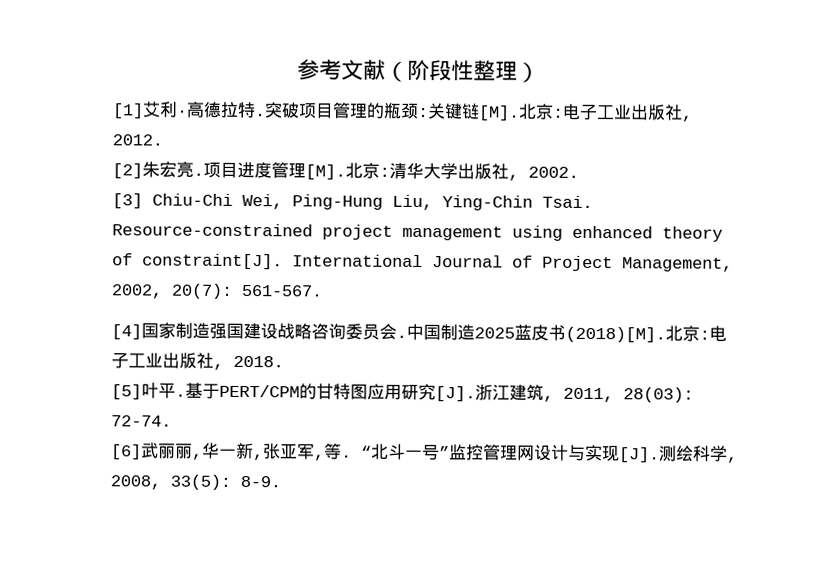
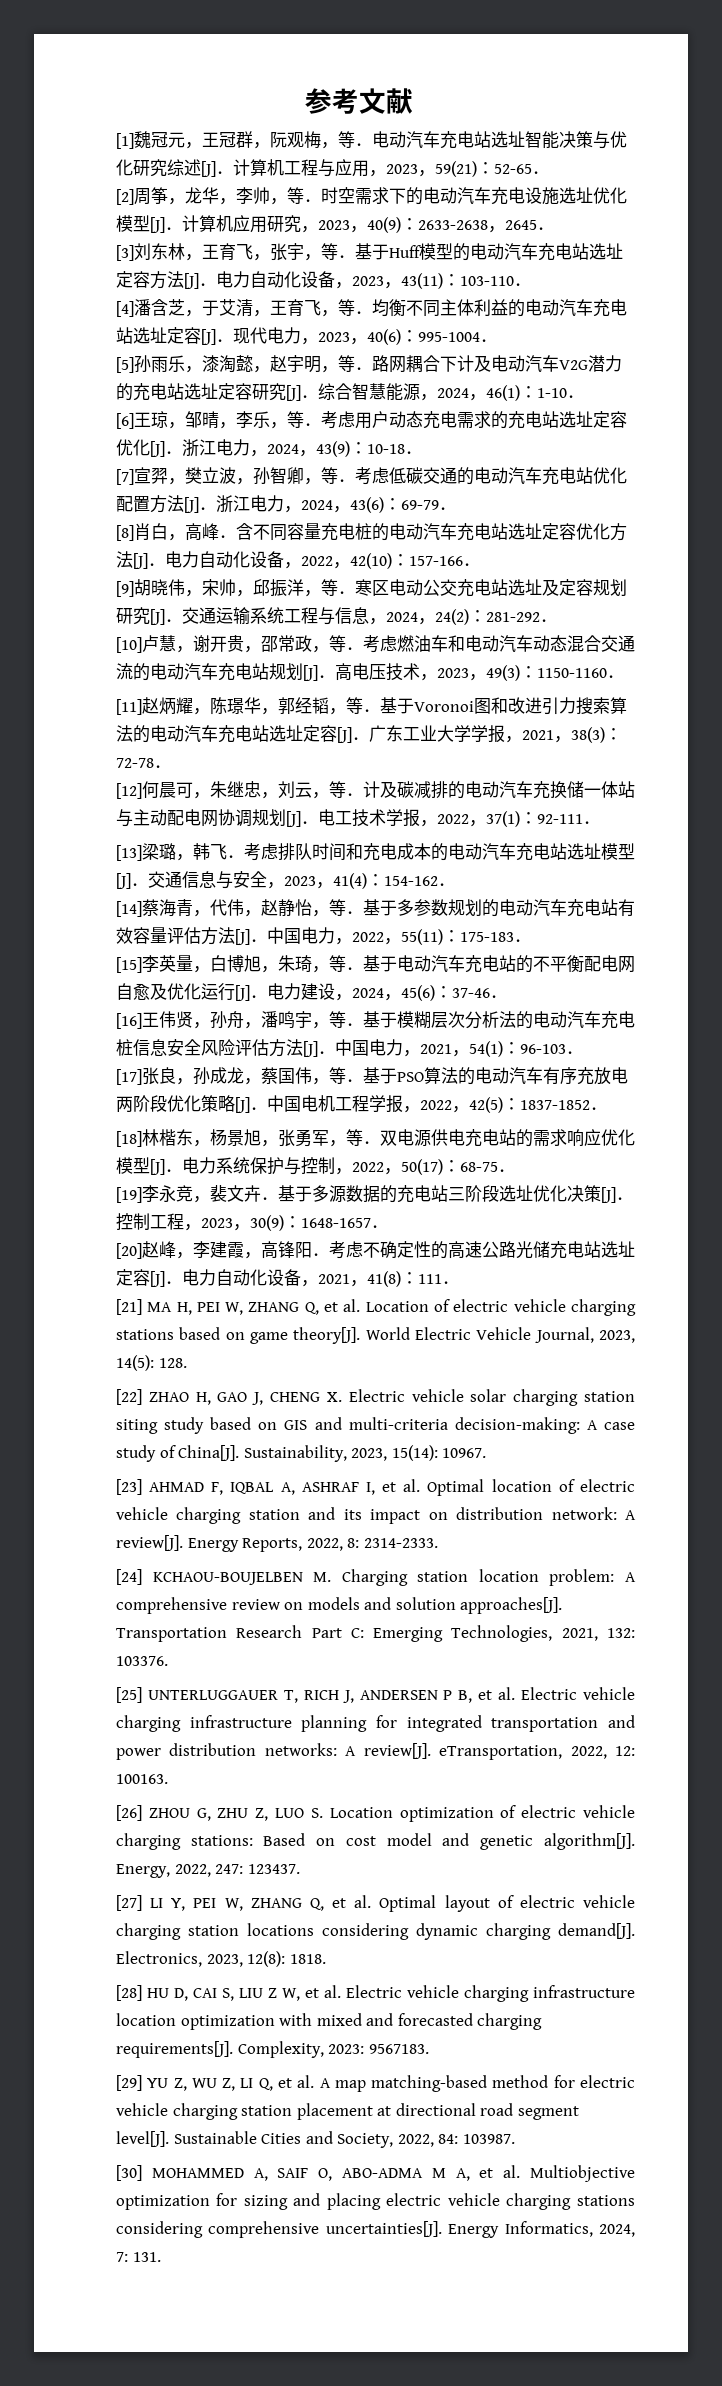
- 参考文献（阶段性整理）
- [1]艾利·高德拉特.突破项目管理的瓶颈:关键链[M].北京:电子工业出版社, 2012.
- [2]朱宏亮.项目进度管理[M].北京:清华大学出版社, 2002.
- [3] Chiu-Chi Wei, Ping-Hung Liu, Ying-Chin Tsai. Resource-constrained project management using enhanced theory of constraint[J]. International Journal of Project Management, 2002, 20(7): 561-567.
- [4]国家制造强国建设战略咨询委员会.中国制造2025蓝皮书(2018)[M].北京:电子工业出版社, 2018.
- [5]叶平.基于PERT/CPM的甘特图应用研究[J].浙江建筑, 2011, 28(03): 72-74.
- [6]武丽丽,华一新,张亚军,等. “北斗一号”监控管理网设计与实现[J].测绘科学, 2008, 33(5): 8-9.
+ 参考文献
+ [1]魏冠元，王冠群，阮观梅，等．电动汽车充电站选址智能决策与优化研究综述[J]．计算机工程与应用，2023，59(21)：52-65．
+ [2]周筝，龙华，李帅，等．时空需求下的电动汽车充电设施选址优化模型[J]．计算机应用研究，2023，40(9)：2633-2638，2645．
+ [3]刘东林，王育飞，张宇，等．基于Huff模型的电动汽车充电站选址定容方法[J]．电力自动化设备，2023，43(11)：103-110．
+ [4]潘含芝，于艾清，王育飞，等．均衡不同主体利益的电动汽车充电站选址定容[J]．现代电力，2023，40(6)：995-1004．
+ [5]孙雨乐，漆淘懿，赵宇明，等．路网耦合下计及电动汽车V2G潜力的充电站选址定容研究[J]．综合智慧能源，2024，46(1)：1-10．
+ [6]王琼，邹晴，李乐，等．考虑用户动态充电需求的充电站选址定容优化[J]．浙江电力，2024，43(9)：10-18．
+ [7]宣羿，樊立波，孙智卿，等．考虑低碳交通的电动汽车充电站优化配置方法[J]．浙江电力，2024，43(6)：69-79．
+ [8]肖白，高峰．含不同容量充电桩的电动汽车充电站选址定容优化方法[J]．电力自动化设备，2022，42(10)：157-166．
+ [9]胡晓伟，宋帅，邱振洋，等．寒区电动公交充电站选址及定容规划研究[J]．交通运输系统工程与信息，2024，24(2)：281-292．
+ [10]卢慧，谢开贵，邵常政，等．考虑燃油车和电动汽车动态混合交通流的电动汽车充电站规划[J]．高电压技术，2023，49(3)：1150-1160．
+ [11]赵炳耀，陈璟华，郭经韬，等．基于Voronoi图和改进引力搜索算法的电动汽车充电站选址定容[J]．广东工业大学学报，2021，38(3)：72-78．
+ [12]何晨可，朱继忠，刘云，等．计及碳减排的电动汽车充换储一体站与主动配电网协调规划[J]．电工技术学报，2022，37(1)：92-111．
+ [13]梁璐，韩飞．考虑排队时间和充电成本的电动汽车充电站选址模型[J]．交通信息与安全，2023，41(4)：154-162．
+ [14]蔡海青，代伟，赵静怡，等．基于多参数规划的电动汽车充电站有效容量评估方法[J]．中国电力，2022，55(11)：175-183．
+ [15]李英量，白博旭，朱琦，等．基于电动汽车充电站的不平衡配电网自愈及优化运行[J]．电力建设，2024，45(6)：37-46．
+ [16]王伟贤，孙舟，潘鸣宇，等．基于模糊层次分析法的电动汽车充电桩信息安全风险评估方法[J]．中国电力，2021，54(1)：96-103．
+ [17]张良，孙成龙，蔡国伟，等．基于PSO算法的电动汽车有序充放电两阶段优化策略[J]．中国电机工程学报，2022，42(5)：1837-1852．
+ [18]林楷东，杨景旭，张勇军，等．双电源供电充电站的需求响应优化模型[J]．电力系统保护与控制，2022，50(17)：68-75．
+ [19]李永竞，裴文卉．基于多源数据的充电站三阶段选址优化决策[J]．控制工程，2023，30(9)：1648-1657．
+ [20]赵峰，李建霞，高锋阳．考虑不确定性的高速公路光储充电站选址定容[J]．电力自动化设备，2021，41(8)：111．
+ [21] MA H, PEI W, ZHANG Q, et al. Location of electric vehicle charging stations based on game theory[J]. World Electric Vehicle Journal, 2023, 14(5): 128.
+ [22] ZHAO H, GAO J, CHENG X. Electric vehicle solar charging station siting study based on GIS and multi-criteria decision-making: A case study of China[J]. Sustainability, 2023, 15(14): 10967.
+ [23] AHMAD F, IQBAL A, ASHRAF I, et al. Optimal location of electric vehicle charging station and its impact on distribution network: A review[J]. Energy Reports, 2022, 8: 2314-2333.
+ [24] KCHAOU-BOUJELBEN M. Charging station location problem: A comprehensive review on models and solution approaches[J]. Transportation Research Part C: Emerging Technologies, 2021, 132: 103376.
+ [25] UNTERLUGGAUER T, RICH J, ANDERSEN P B, et al. Electric vehicle charging infrastructure planning for integrated transportation and power distribution networks: A review[J]. eTransportation, 2022, 12: 100163.
+ [26] ZHOU G, ZHU Z, LUO S. Location optimization of electric vehicle charging stations: Based on cost model and genetic algorithm[J]. Energy, 2022, 247: 123437.
+ [27] LI Y, PEI W, ZHANG Q, et al. Optimal layout of electric vehicle charging station locations considering dynamic charging demand[J]. Electronics, 2023, 12(8): 1818.
+ [28] HU D, CAI S, LIU Z W, et al. Electric vehicle charging infrastructure location optimization with mixed and forecasted charging requirements[J]. Complexity, 2023: 9567183.
+ [29] YU Z, WU Z, LI Q, et al. A map matching-based method for electric vehicle charging station placement at directional road segment level[J]. Sustainable Cities and Society, 2022, 84: 103987.
+ [30] MOHAMMED A, SAIF O, ABO-ADMA M A, et al. Multiobjective optimization for sizing and placing electric vehicle charging stations considering comprehensive uncertainties[J]. Energy Informatics, 2024, 7: 131.

